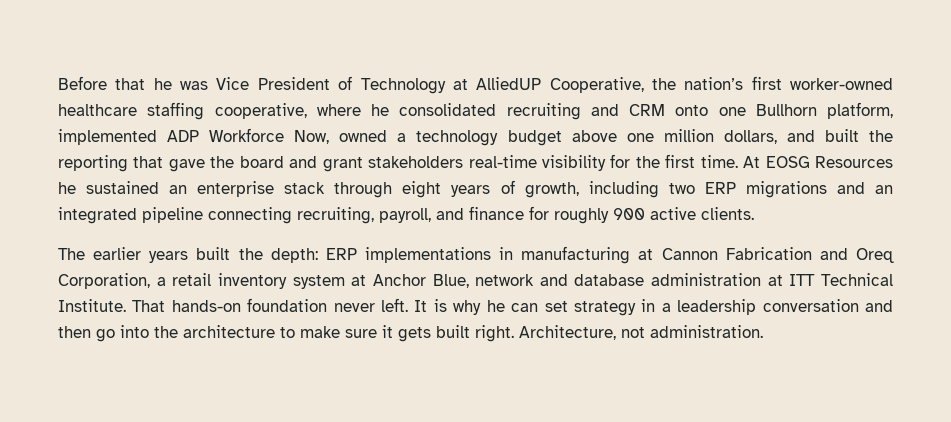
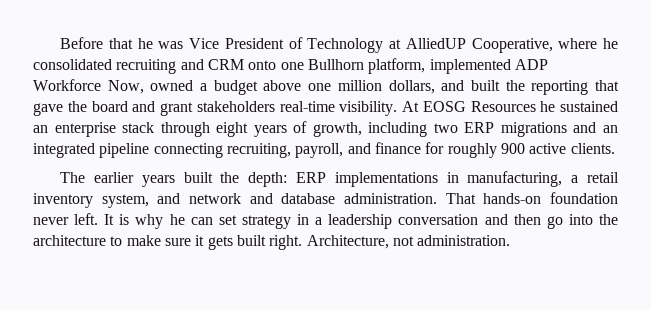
- Before that he was Vice President of Technology at AlliedUP Cooperative, the nation’s first worker-owned healthcare staffing cooperative, where he consolidated recruiting and CRM onto one Bullhorn platform, implemented ADP Workforce Now, owned a technology budget above one million dollars, and built the reporting that gave the board and grant stakeholders real-time visibility for the first time.
+ Before that he was Vice President of Technology at AlliedUP Cooperative, where he consolidated recruiting and CRM onto one Bullhorn platform, implemented ADP Workforce Now, owned a budget above one million dollars, and built the reporting that gave the board and grant stakeholders real-time visibility.
- The earlier years built the depth: ERP implementations in manufacturing at Cannon Fabrication and Oreq Corporation, a retail inventory system at Anchor Blue, network and database administration at ITT Technical Institute.
+ The earlier years built the depth: ERP implementations in manufacturing, a retail inventory system, and network and database administration.

